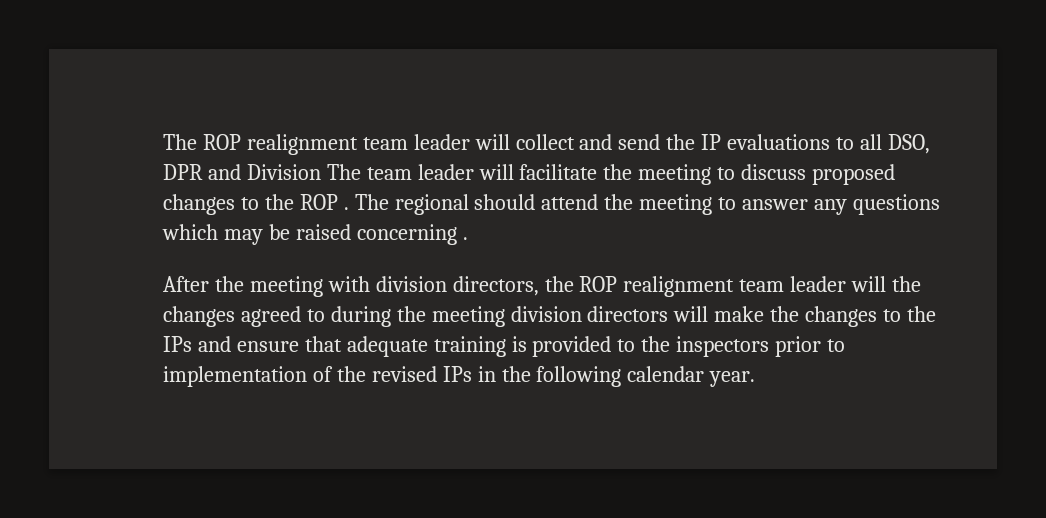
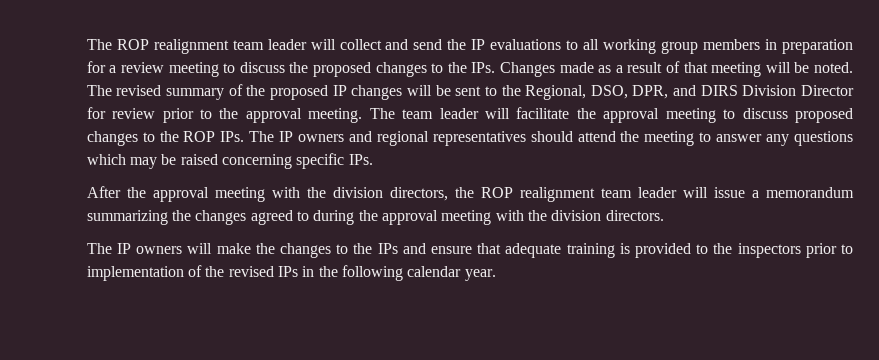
- The ROP realignment team leader will collect and send the IP evaluations to all DSO, DPR and Division The team leader will facilitate the meeting to discuss proposed changes to the ROP . The regional should attend the meeting to answer any questions which may be raised concerning .
+ The ROP realignment team leader will collect and send the IP evaluations to all working group members in preparation for a review meeting to discuss the proposed changes to the IPs. Changes made as a result of that meeting will be noted. The revised summary of the proposed IP changes will be sent to the Regional, DSO, DPR, and DIRS Division Director for review prior to the approval meeting. The team leader will facilitate the approval meeting to discuss proposed changes to the ROP IPs. The IP owners and regional representatives should attend the meeting to answer any questions which may be raised concerning specific IPs.
- After the meeting with division directors, the ROP realignment team leader will the changes agreed to during the meeting division directors will make the changes to the IPs and ensure that adequate training is provided to the inspectors prior to implementation of the revised IPs in the following calendar year.
+ After the approval meeting with the division directors, the ROP realignment team leader will issue a memorandum summarizing the changes agreed to during the approval meeting with the division directors.
+ The IP owners will make the changes to the IPs and ensure that adequate training is provided to the inspectors prior to implementation of the revised IPs in the following calendar year.

